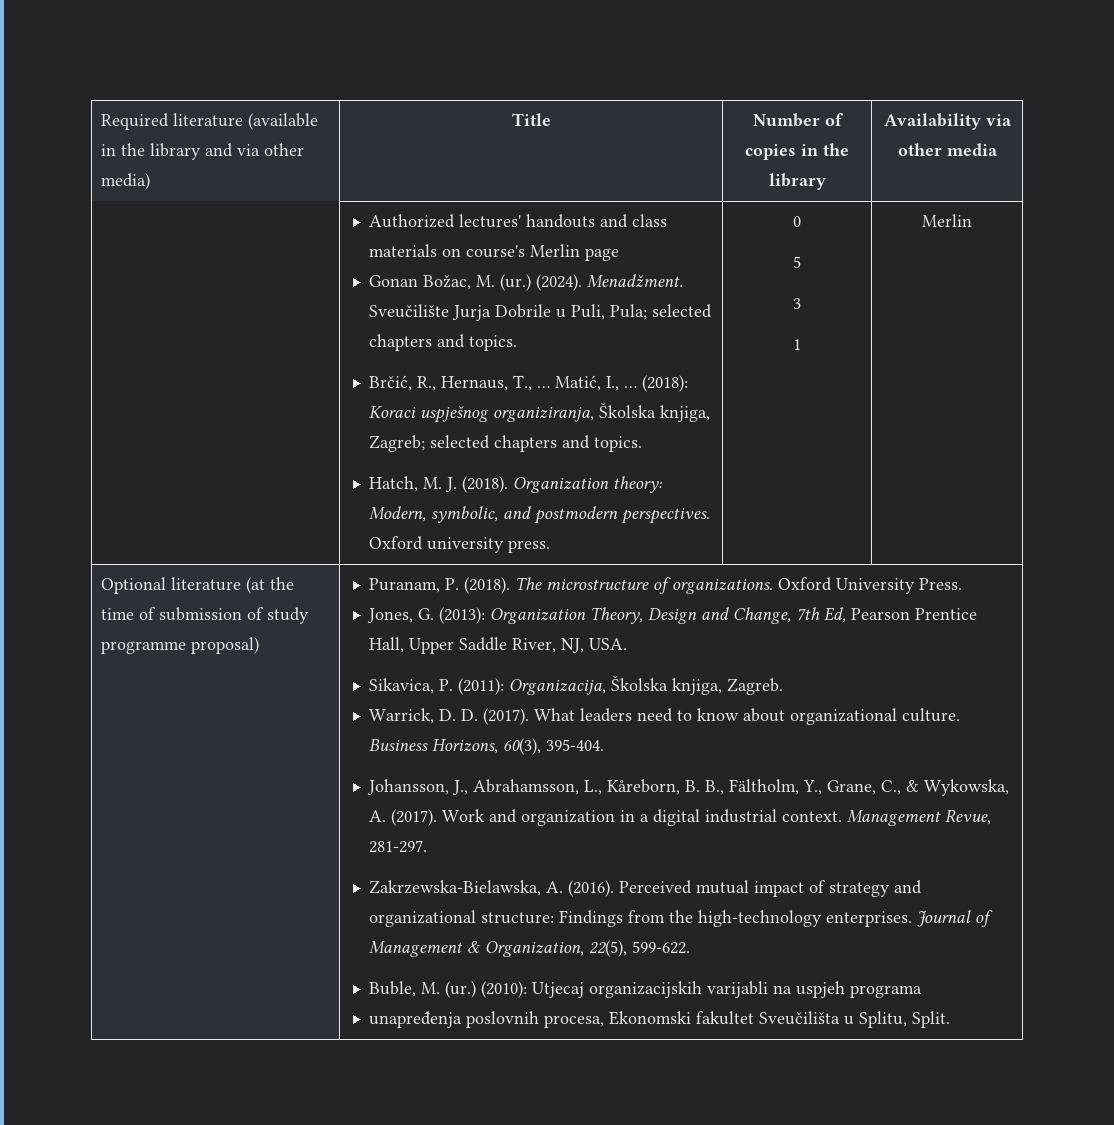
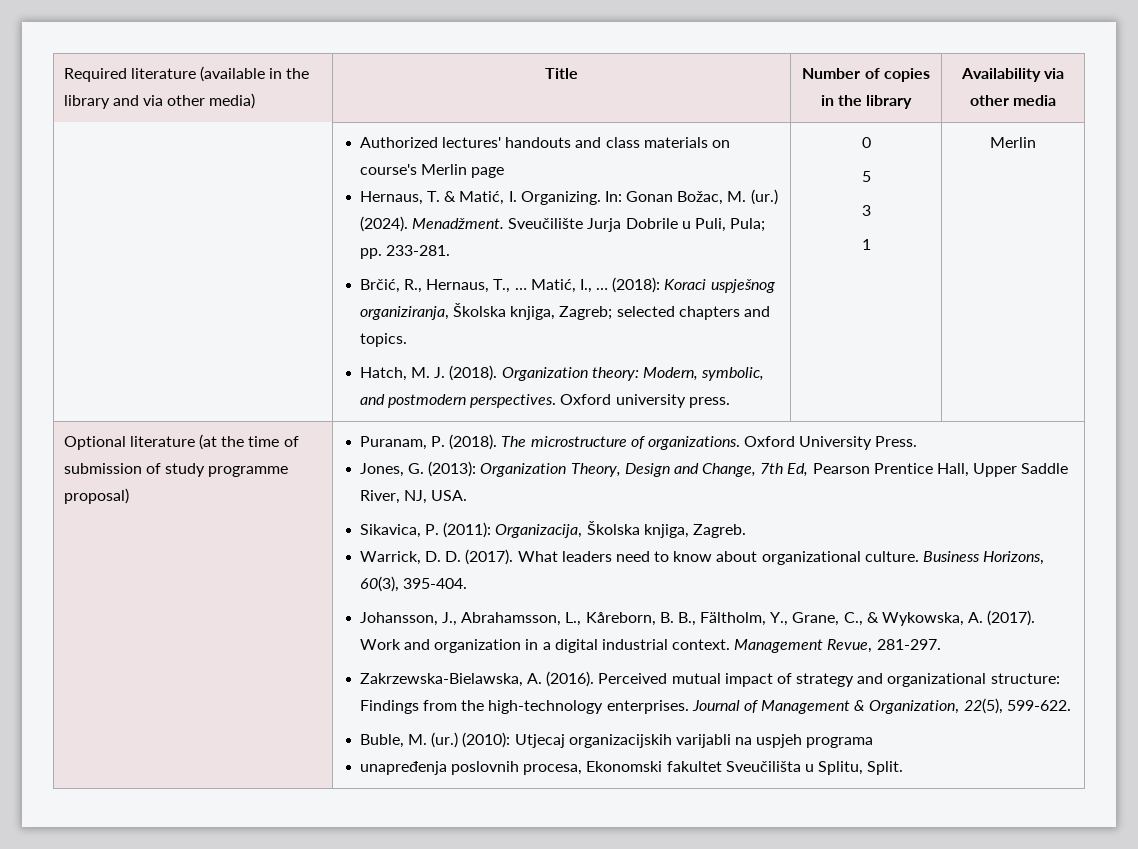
- Gonan Božac, M. (ur.)
+ Hernaus, T. & Matić, I. Organizing. In: Gonan Božac, M. (ur.)
- Sveučilište Jurja Dobrile u Puli, Pula; selected chapters and topics.
+ Sveučilište Jurja Dobrile u Puli, Pula; pp. 233-281.

